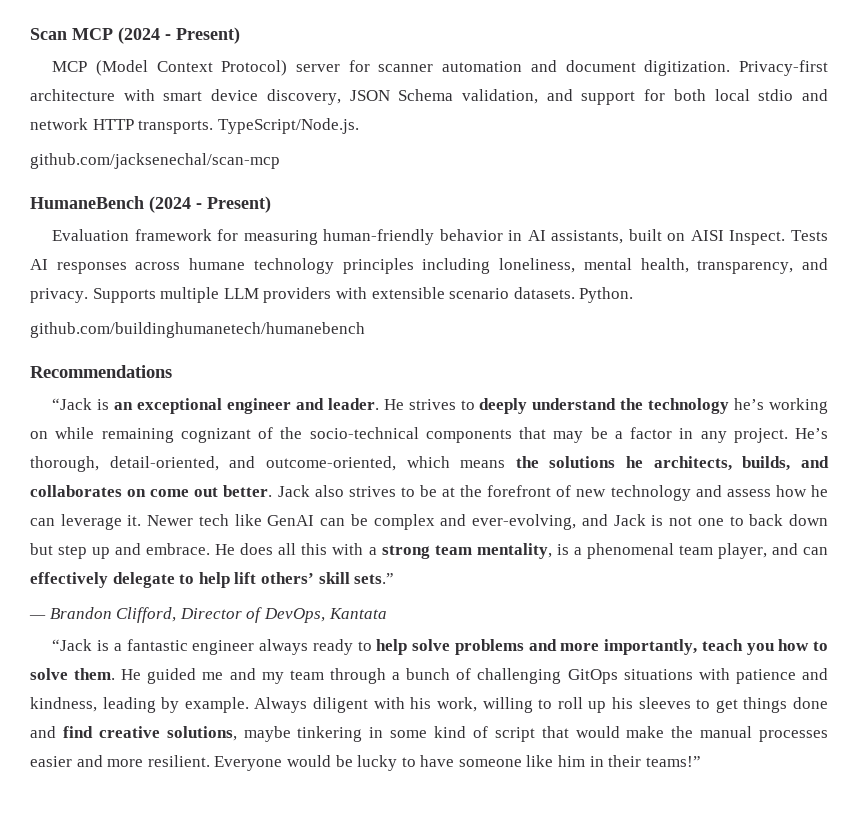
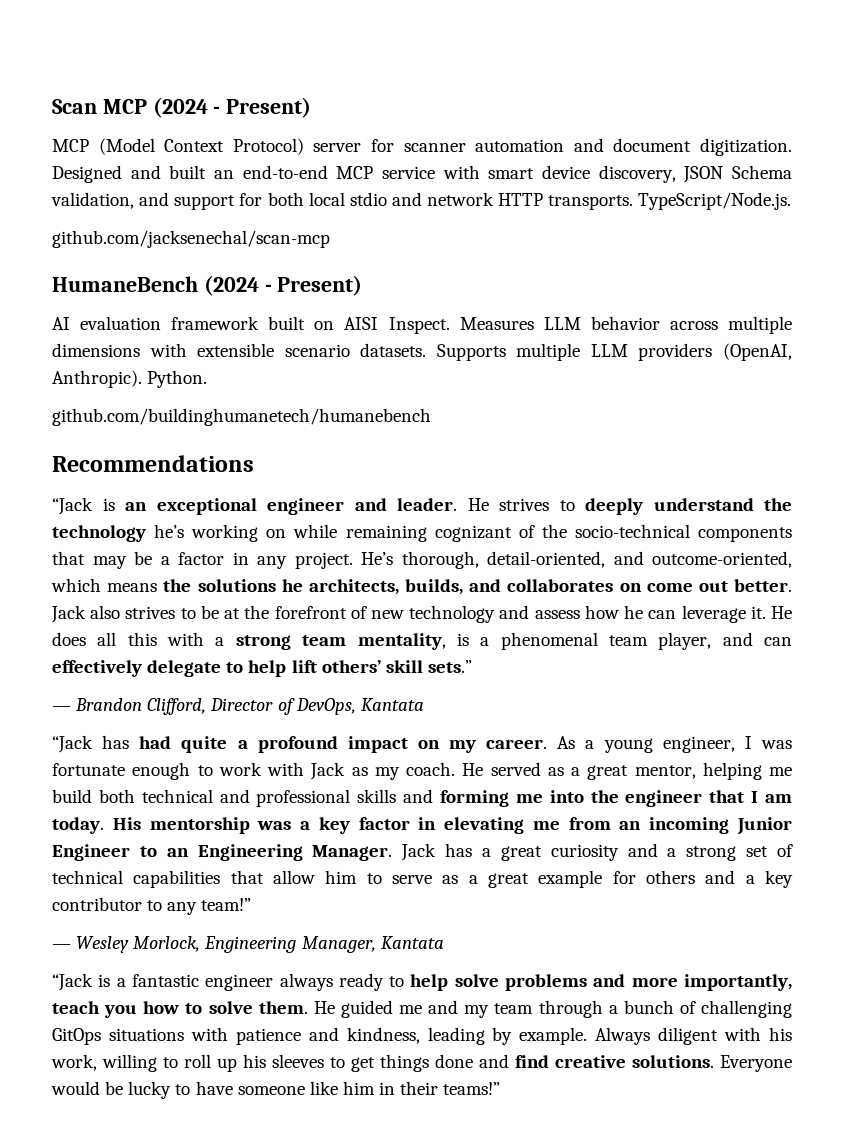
- Privacy-first architecture with smart device discovery, JSON Schema validation, and support for both local stdio and network HTTP transports.
+ Designed and built an end-to-end MCP service with smart device discovery, JSON Schema validation, and support for both local stdio and network HTTP transports.
- Evaluation framework for measuring human-friendly behavior in AI assistants, built on AISI Inspect. Tests AI responses across humane technology principles including loneliness, mental health, transparency, and privacy. Supports multiple LLM providers with extensible scenario datasets.
+ AI evaluation framework built on AISI Inspect. Measures LLM behavior across multiple dimensions with extensible scenario datasets. Supports multiple LLM providers (OpenAI, Anthropic).
- Newer tech like GenAI can be complex and ever-evolving, and Jack is not one to back down but step up and embrace.
+ “Jack has had quite a profound impact on my career. As a young engineer, I was fortunate enough to work with Jack as my coach. He served as a great mentor, helping me build both technical and professional skills and forming me into the engineer that I am today. His mentorship was a key factor in elevating me from an incoming Junior Engineer to an Engineering Manager. Jack has a great curiosity and a strong set of technical capabilities that allow him to serve as a great example for others and a key contributor to any team!”
+ — Wesley Morlock, Engineering Manager, Kantata
- Always diligent with his work, willing to roll up his sleeves to get things done and find creative solutions, maybe tinkering in some kind of script that would make the manual processes easier and more resilient.
+ Always diligent with his work, willing to roll up his sleeves to get things done and find creative solutions.

